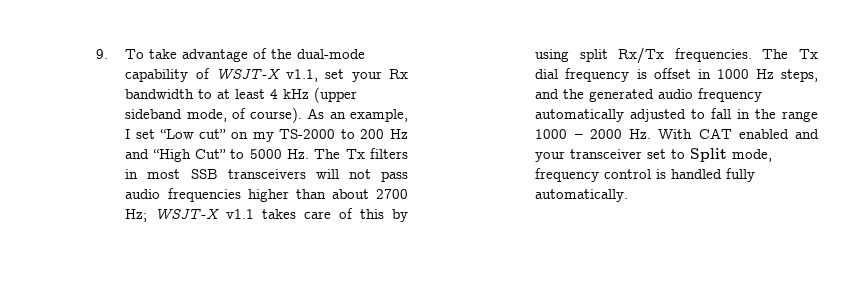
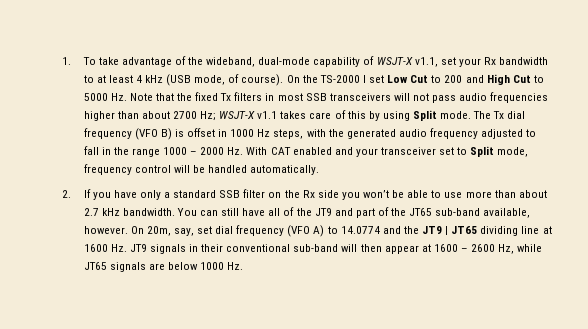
- 9. To take advantage of the dual-mode capability of WSJT-X v1.1, set your Rx bandwidth to at least 4 kHz (upper sideband mode, of course).
+ 1. To take advantage of the wideband, dual-mode capability of WSJT-X v1.1, set your Rx bandwidth to at least 4 kHz (USB mode, of course).
- As an example, I set “Low cut” on my TS-2000 to 200 Hz and “High Cut” to 5000 Hz. The Tx filters in most SSB transceivers will not pass audio frequencies higher than about 2700 Hz; WSJT-X v1.1 takes care of this by using split Rx/Tx frequencies.
+ On the TS-2000 I set Low Cut to 200 and High Cut to 5000 Hz. Note that the fixed Tx filters in most SSB transceivers will not pass audio frequencies higher than about 2700 Hz; WSJT-X v1.1 takes care of this by using Split mode.
- The Tx dial frequency is offset in 1000 Hz steps, and the generated audio frequency automatically adjusted to fall in the range 1000 – 2000 Hz. With CAT enabled and your transceiver set to Split mode, frequency control is handled fully automatically.
+ The Tx dial frequency (VFO B) is offset in 1000 Hz steps, with the generated audio frequency adjusted to fall in the range 1000 – 2000 Hz. With CAT enabled and your transceiver set to Split mode, frequency control will be handled automatically.
+ 2. If you have only a standard SSB filter on the Rx side you won’t be able to use more than about 2.7 kHz bandwidth. You can still have all of the JT9 and part of the JT65 sub-band available, however. On 20m, say, set dial frequency (VFO A) to 14.0774 and the JT9 | JT65 dividing line at 1600 Hz. JT9 signals in their conventional sub-band will then appear at 1600 – 2600 Hz, while JT65 signals are below 1000 Hz.

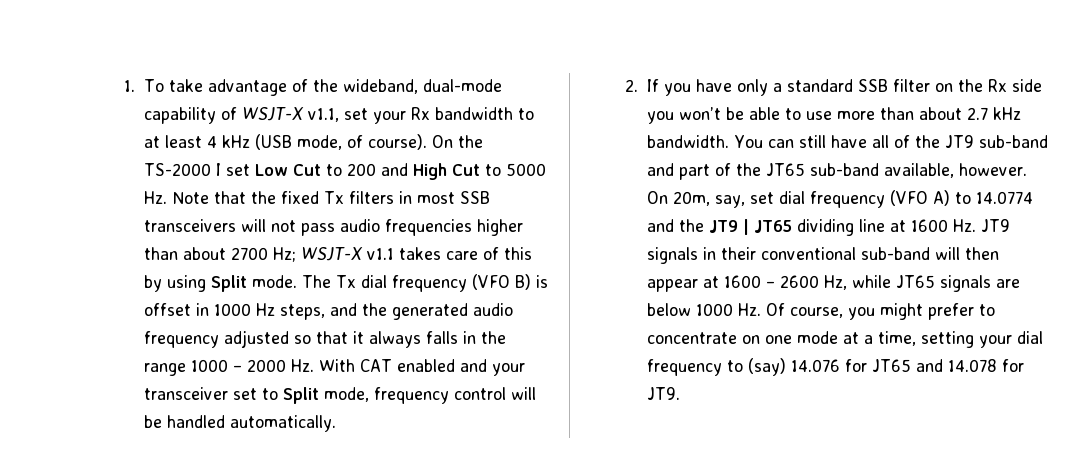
- The Tx dial frequency (VFO B) is offset in 1000 Hz steps, with the generated audio frequency adjusted to fall in the range 1000 – 2000 Hz. With CAT enabled and your transceiver set to Split mode, frequency control will be handled automatically.
+ The Tx dial frequency (VFO B) is offset in 1000 Hz steps, and the generated audio frequency adjusted so that it always falls in the range 1000 – 2000 Hz. With CAT enabled and your transceiver set to Split mode, frequency control will be handled automatically.
- You can still have all of the JT9 and part of the JT65 sub-band available, however.
+ You can still have all of the JT9 sub-band and part of the JT65 sub-band available, however.
- On 20m, say, set dial frequency (VFO A) to 14.0774 and the JT9 | JT65 dividing line at 1600 Hz. JT9 signals in their conventional sub-band will then appear at 1600 – 2600 Hz, while JT65 signals are below 1000 Hz.
+ On 20m, say, set dial frequency (VFO A) to 14.0774 and the JT9 | JT65 dividing line at 1600 Hz. JT9 signals in their conventional sub-band will then appear at 1600 – 2600 Hz, while JT65 signals are below 1000 Hz. Of course, you might prefer to concentrate on one mode at a time, setting your dial frequency to (say) 14.076 for JT65 and 14.078 for JT9.

